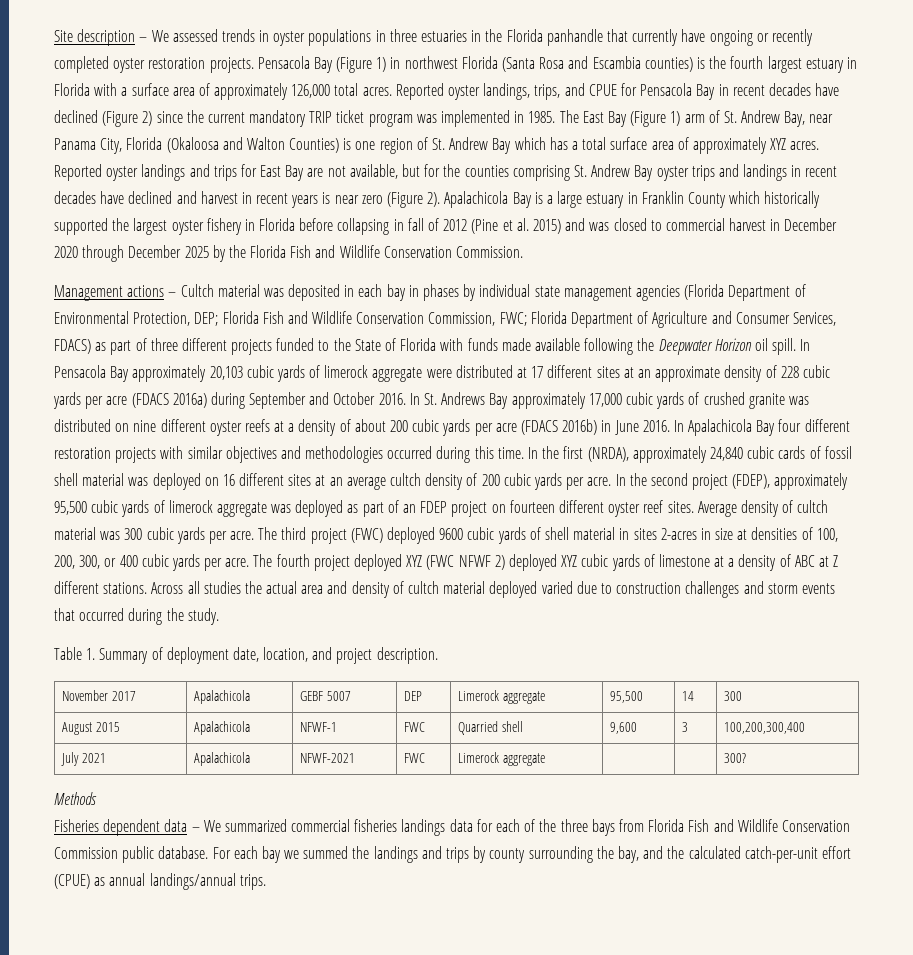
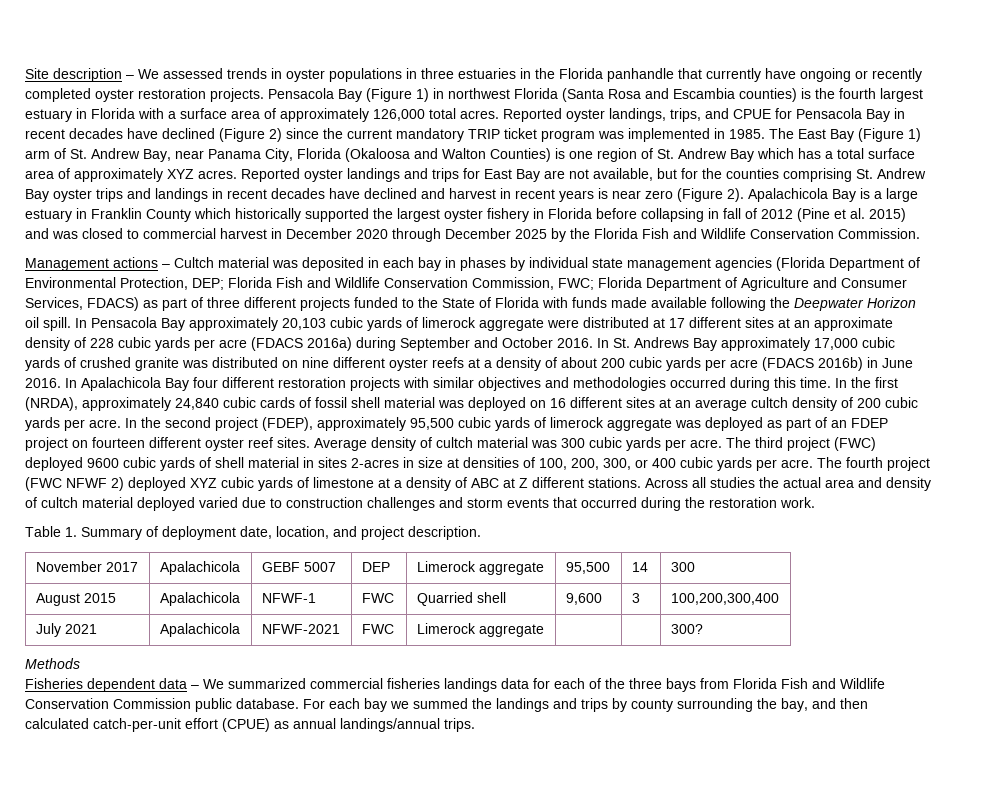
- The fourth project deployed XYZ (FWC NFWF 2) deployed XYZ cubic yards of limestone at a density of ABC at Z different stations.
+ The fourth project (FWC NFWF 2) deployed XYZ cubic yards of limestone at a density of ABC at Z different stations.
- Across all studies the actual area and density of cultch material deployed varied due to construction challenges and storm events that occurred during the study.
+ Across all studies the actual area and density of cultch material deployed varied due to construction challenges and storm events that occurred during the restoration work.
- For each bay we summed the landings and trips by county surrounding the bay, and the calculated catch-per-unit effort (CPUE) as annual landings/annual trips.
+ For each bay we summed the landings and trips by county surrounding the bay, and then calculated catch-per-unit effort (CPUE) as annual landings/annual trips.

